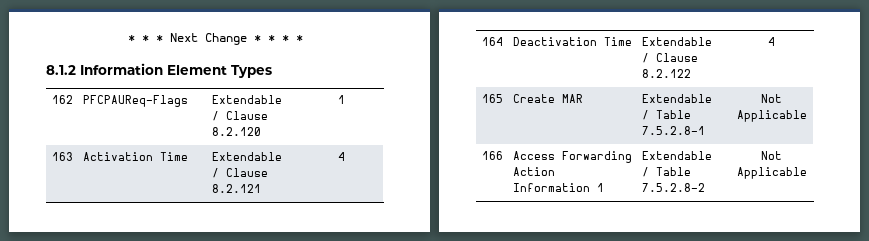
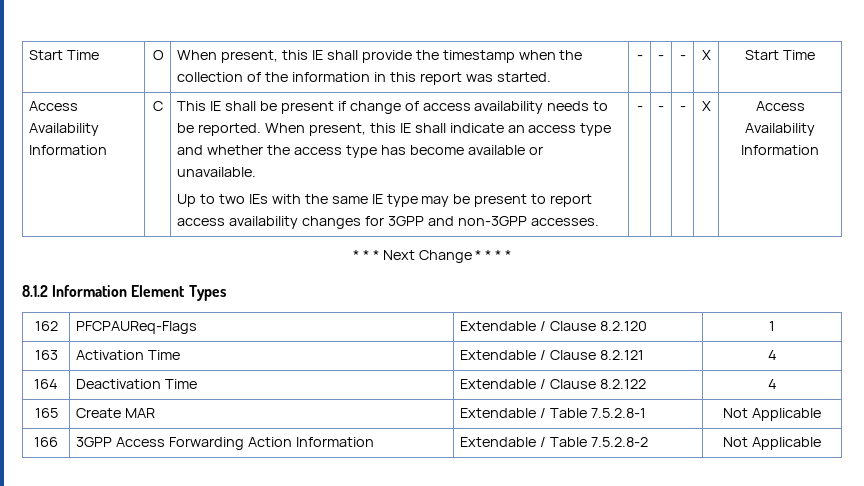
+ Start Time | O | When present, this IE shall provide the timestamp when the collection of the information in this report was started. | - | - | - | X | Start Time
+ Access Availability Information | C | This IE shall be present if change of access availability needs to be reported. When present, this IE shall indicate an access type and whether the access type has become available or unavailable.
+ Up to two IEs with the same IE type may be present to report access availability changes for 3GPP and non-3GPP accesses. | - | - | - | X | Access Availability Information
- 166 | Access Forwarding Action Information 1 | Extendable / Table 7.5.2.8-2 | Not Applicable
+ 166 | 3GPP Access Forwarding Action Information | Extendable / Table 7.5.2.8-2 | Not Applicable

